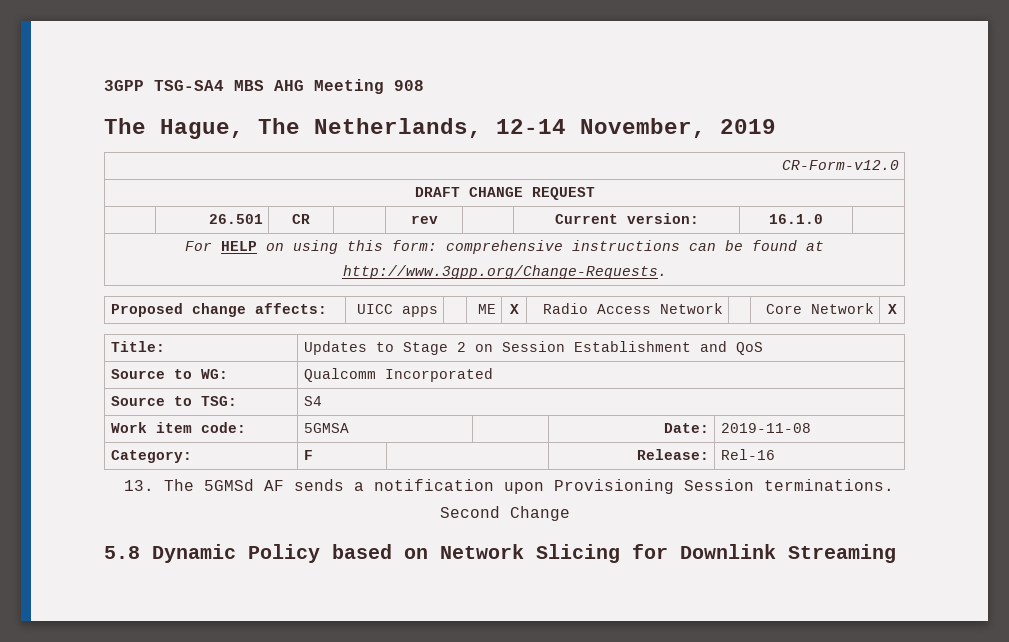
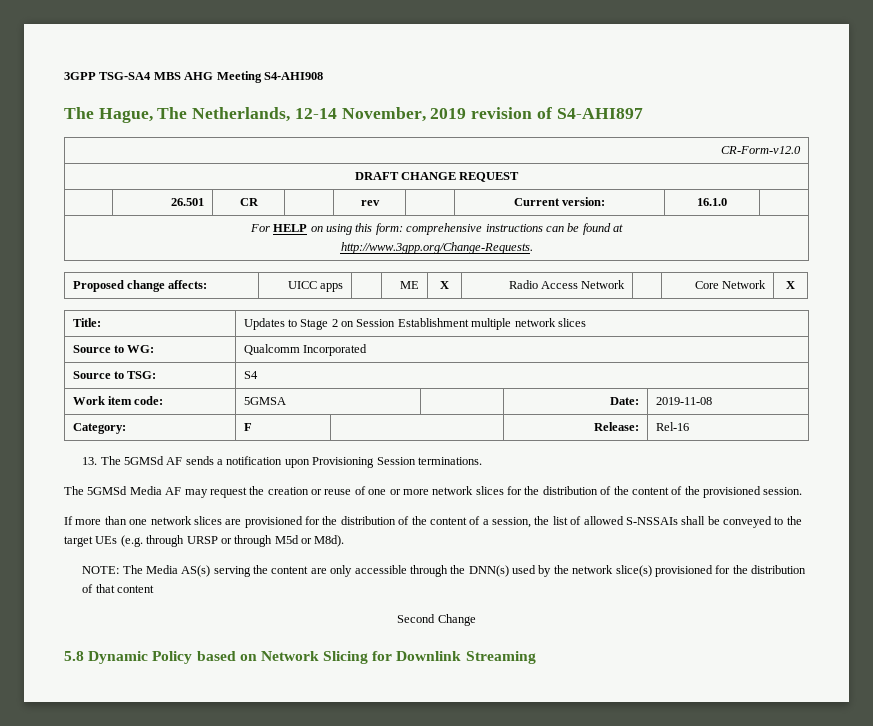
- 3GPP TSG-SA4 MBS AHG Meeting 908
+ 3GPP TSG-SA4 MBS AHG Meeting S4-AHI908
- The Hague, The Netherlands, 12-14 November, 2019
+ The Hague, The Netherlands, 12-14 November, 2019 revision of S4-AHI897
- Title: | Updates to Stage 2 on Session Establishment and QoS
+ Title: | Updates to Stage 2 on Session Establishment multiple network slices
+ The 5GMSd Media AF may request the creation or reuse of one or more network slices for the distribution of the content of the provisioned session.
+ If more than one network slices are provisioned for the distribution of the content of a session, the list of allowed S-NSSAIs shall be conveyed to the target UEs (e.g. through URSP or through M5d or M8d).
+ NOTE: The Media AS(s) serving the content are only accessible through the DNN(s) used by the network slice(s) provisioned for the distribution of that content

